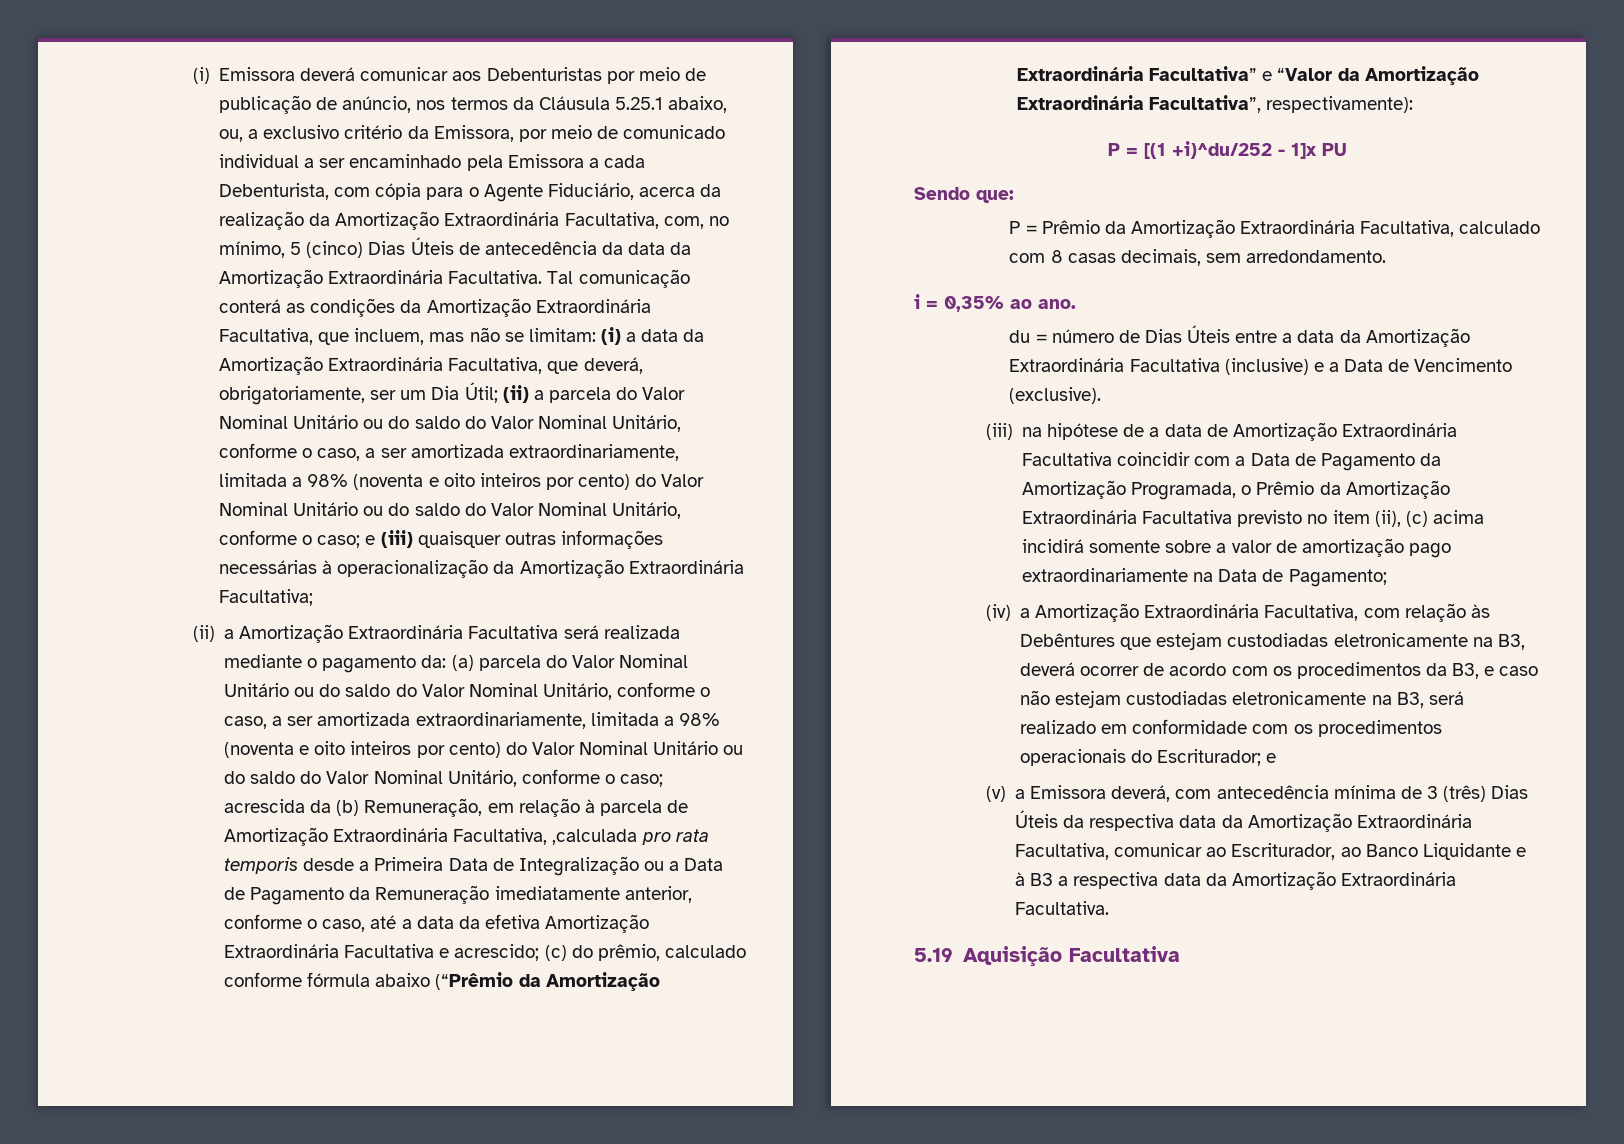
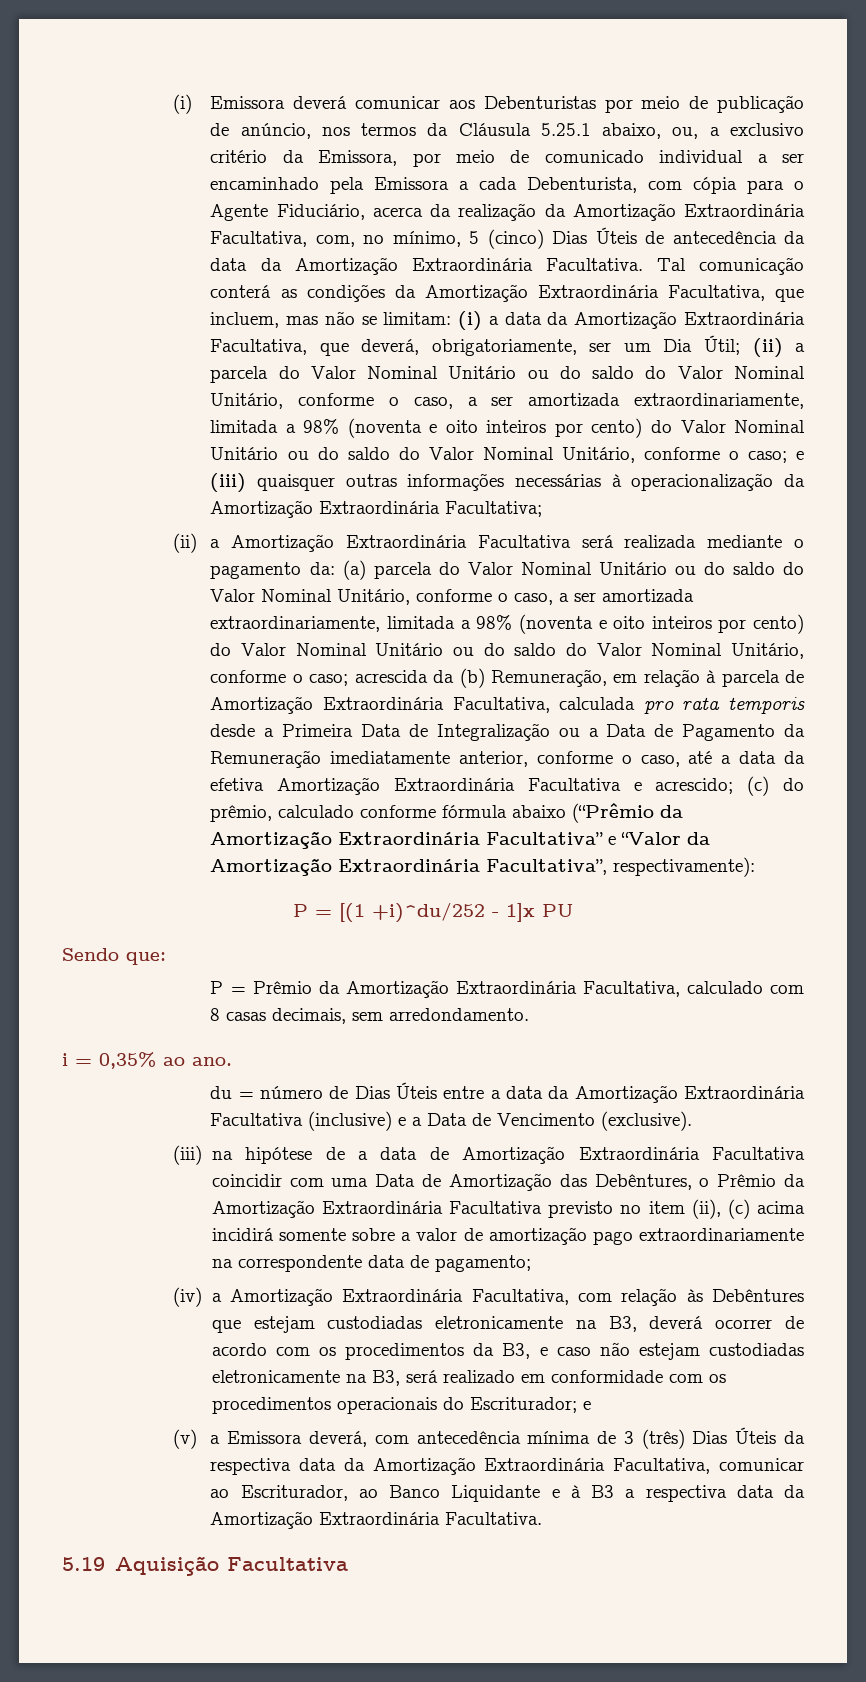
- acrescida da (b) Remuneração, em relação à parcela de Amortização Extraordinária Facultativa, ,calculada pro rata temporis desde a Primeira Data de Integralização ou a Data de Pagamento da Remuneração imediatamente anterior, conforme o caso, até a data da efetiva Amortização Extraordinária Facultativa e acrescido;
+ acrescida da (b) Remuneração, em relação à parcela de Amortização Extraordinária Facultativa, calculada pro rata temporis desde a Primeira Data de Integralização ou a Data de Pagamento da Remuneração imediatamente anterior, conforme o caso, até a data da efetiva Amortização Extraordinária Facultativa e acrescido;
- (iii) na hipótese de a data de Amortização Extraordinária Facultativa coincidir com a Data de Pagamento da Amortização Programada, o Prêmio da Amortização Extraordinária Facultativa previsto no item (ii), (c) acima incidirá somente sobre a valor de amortização pago extraordinariamente na Data de Pagamento;
+ (iii) na hipótese de a data de Amortização Extraordinária Facultativa coincidir com uma Data de Amortização das Debêntures, o Prêmio da Amortização Extraordinária Facultativa previsto no item (ii), (c) acima incidirá somente sobre a valor de amortização pago extraordinariamente na correspondente data de pagamento;

